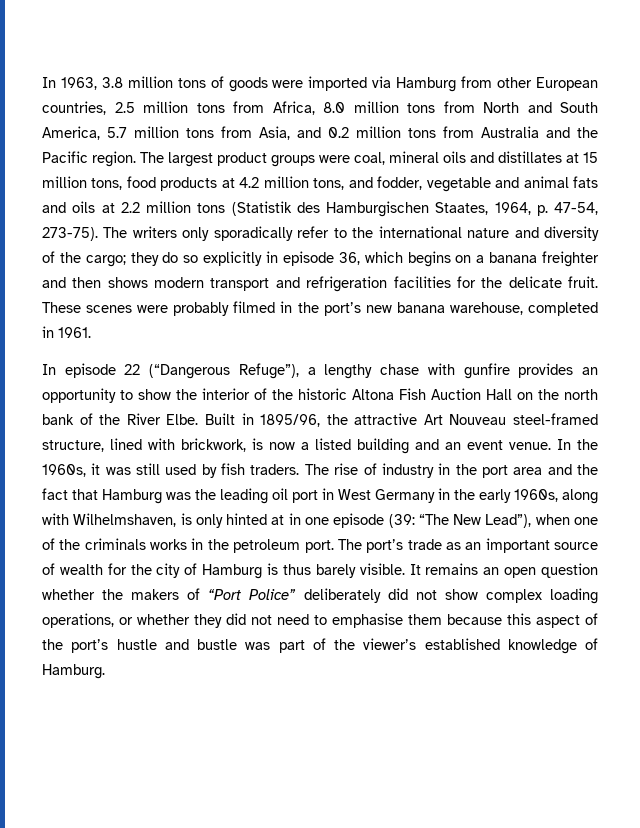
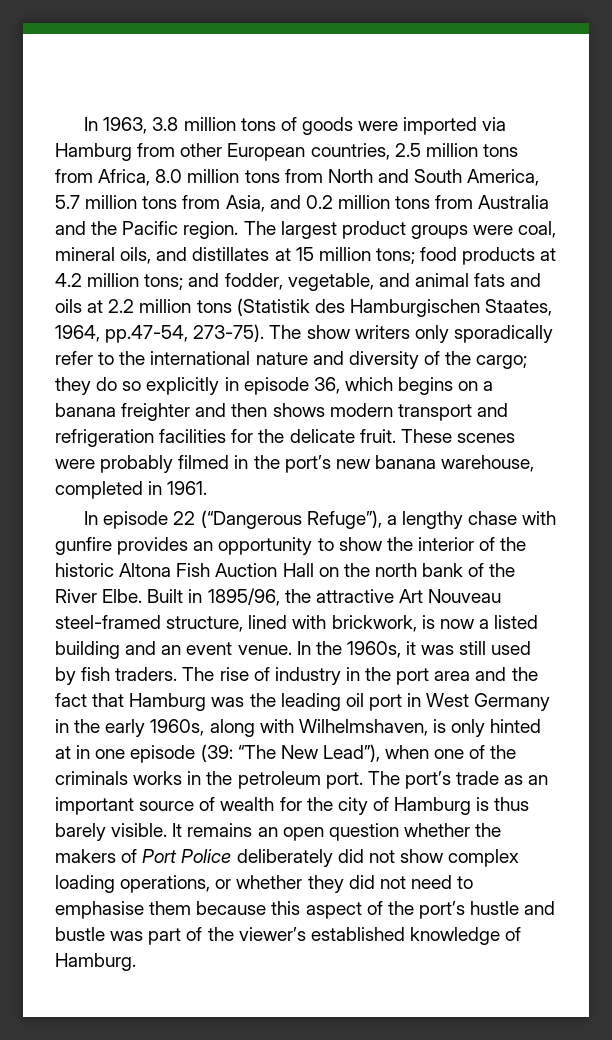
- The largest product groups were coal, mineral oils and distillates at 15 million tons, food products at 4.2 million tons, and fodder, vegetable and animal fats and oils at 2.2 million tons (Statistik des Hamburgischen Staates, 1964, p. 47-54, 273-75).
+ The largest product groups were coal, mineral oils, and distillates at 15 million tons; food products at 4.2 million tons; and fodder, vegetable, and animal fats and oils at 2.2 million tons (Statistik des Hamburgischen Staates, 1964, pp.47-54, 273-75).
- The writers only sporadically refer to the international nature and diversity of the cargo; they do so explicitly in episode 36, which begins on a banana freighter and then shows modern transport and refrigeration facilities for the delicate fruit.
+ The show writers only sporadically refer to the international nature and diversity of the cargo; they do so explicitly in episode 36, which begins on a banana freighter and then shows modern transport and refrigeration facilities for the delicate fruit.
- It remains an open question whether the makers of “Port Police” deliberately did not show complex loading operations, or whether they did not need to emphasise them because this aspect of the port’s hustle and bustle was part of the viewer’s established knowledge of Hamburg.
+ It remains an open question whether the makers of Port Police deliberately did not show complex loading operations, or whether they did not need to emphasise them because this aspect of the port’s hustle and bustle was part of the viewer’s established knowledge of Hamburg.

